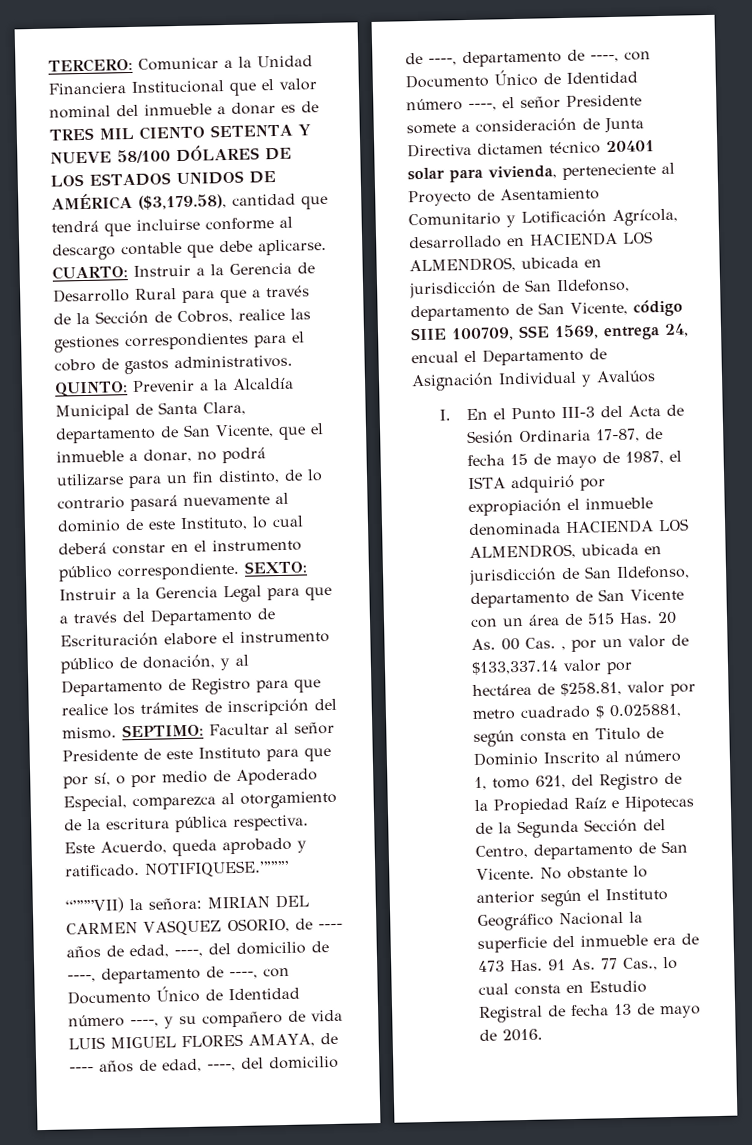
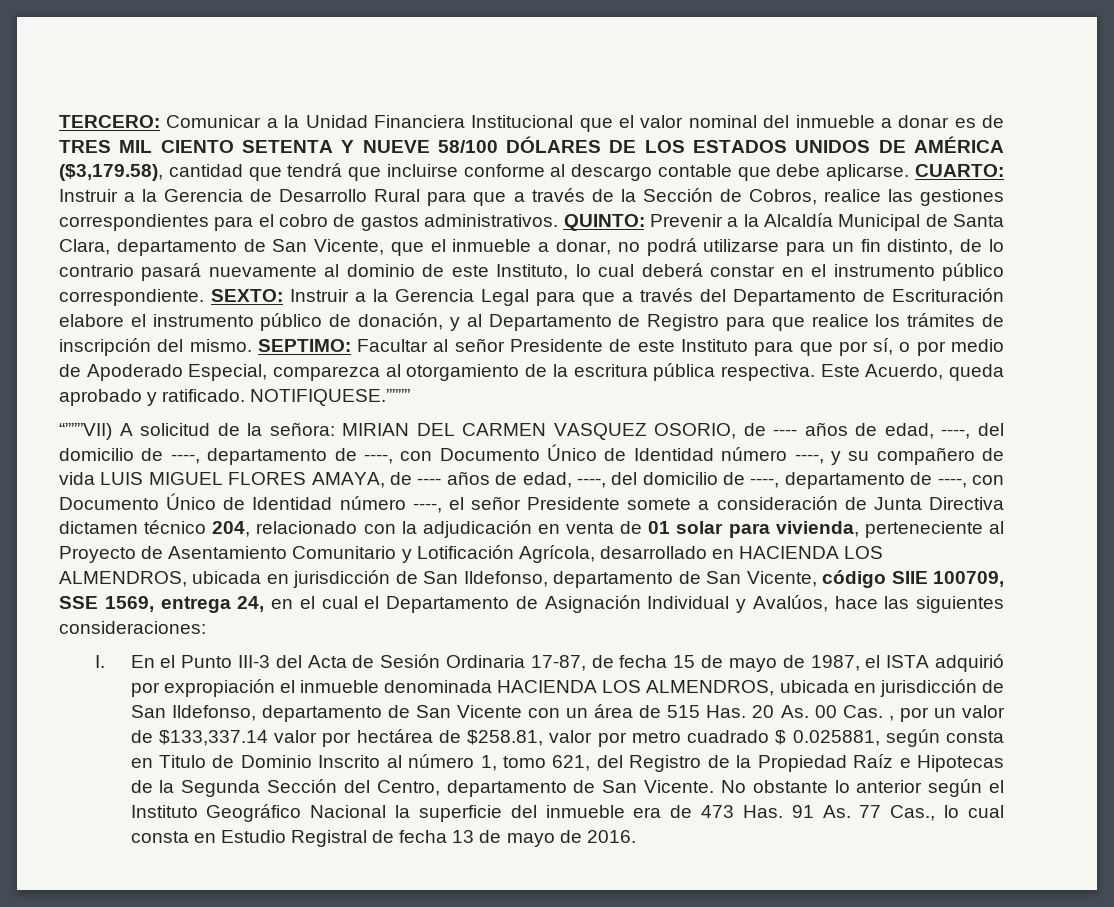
- “”””VII) la señora:
+ “”””VII) A solicitud de la señora:
- MIRIAN DEL CARMEN VASQUEZ OSORIO, de ---- años de edad, ----, del domicilio de ----, departamento de ----, con Documento Único de Identidad número ----, y su compañero de vida LUIS MIGUEL FLORES AMAYA, de ---- años de edad, ----, del domicilio de ----, departamento de ----, con Documento Único de Identidad número ----, el señor Presidente somete a consideración de Junta Directiva dictamen técnico 20401 solar para vivienda, perteneciente al Proyecto de Asentamiento Comunitario y Lotificación Agrícola, desarrollado en HACIENDA LOS ALMENDROS, ubicada en jurisdicción de San Ildefonso, departamento de San Vicente, código SIIE 100709, SSE 1569, entrega 24, encual el Departamento de Asignación Individual y Avalúos
+ MIRIAN DEL CARMEN VASQUEZ OSORIO, de ---- años de edad, ----, del domicilio de ----, departamento de ----, con Documento Único de Identidad número ----, y su compañero de vida LUIS MIGUEL FLORES AMAYA, de ---- años de edad, ----, del domicilio de ----, departamento de ----, con Documento Único de Identidad número ----, el señor Presidente somete a consideración de Junta Directiva dictamen técnico 204, relacionado con la adjudicación en venta de 01 solar para vivienda, perteneciente al Proyecto de Asentamiento Comunitario y Lotificación Agrícola, desarrollado en HACIENDA LOS ALMENDROS, ubicada en jurisdicción de San Ildefonso, departamento de San Vicente, código SIIE 100709, SSE 1569, entrega 24, en el cual el Departamento de Asignación Individual y Avalúos, hace las siguientes consideraciones:

